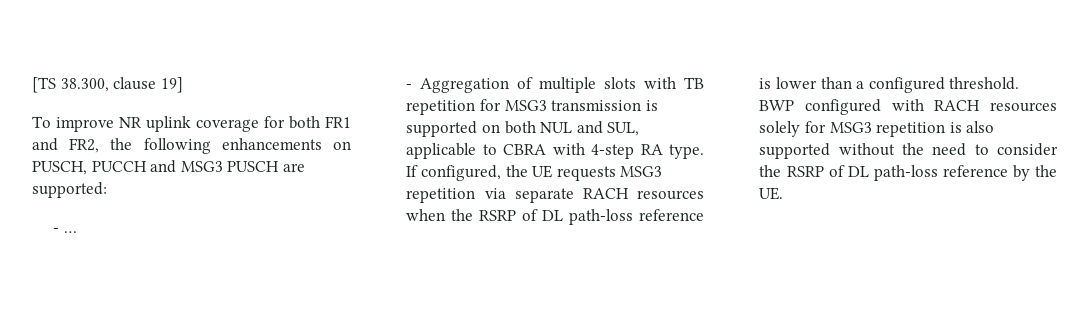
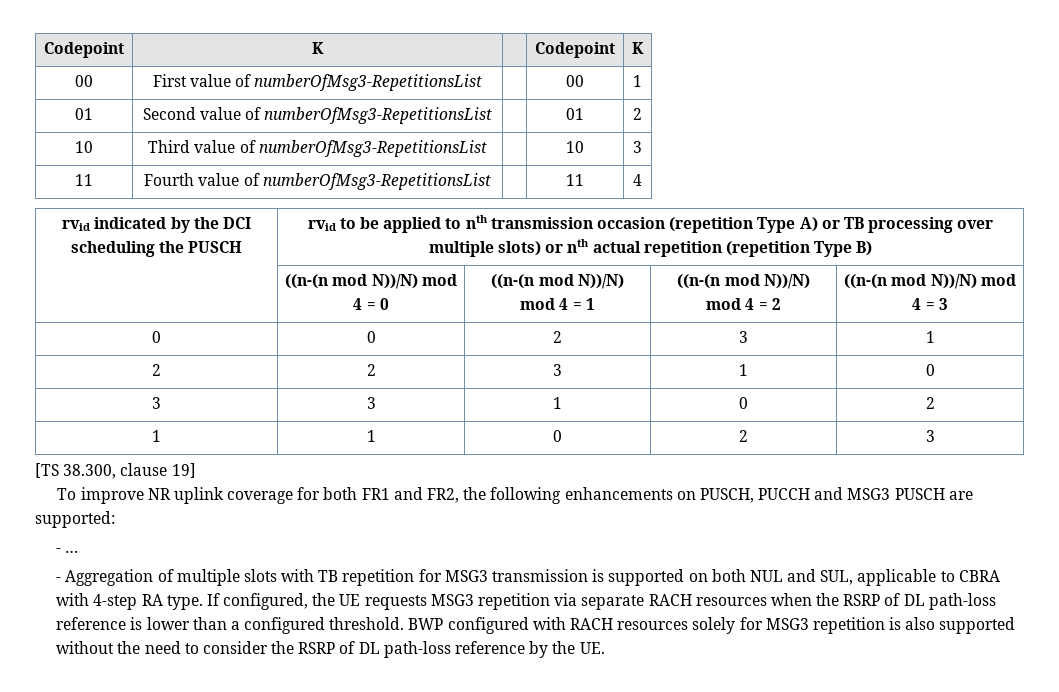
+ Codepoint | K | | Codepoint | K
+ 00 | First value of numberOfMsg3-RepetitionsList | | 00 | 1
+ 01 | Second value of numberOfMsg3-RepetitionsList | | 01 | 2
+ 10 | Third value of numberOfMsg3-RepetitionsList | | 10 | 3
+ 11 | Fourth value of numberOfMsg3-RepetitionsList | | 11 | 4
+ rvid indicated by the DCI scheduling the PUSCH | rvid to be applied to nth transmission occasion (repetition Type A) or TB processing over multiple slots) or nth actual repetition (repetition Type B)
+ | ((n-(n mod N))/N) mod 4 = 0 | ((n-(n mod N))/N) mod 4 = 1 | ((n-(n mod N))/N) mod 4 = 2 | ((n-(n mod N))/N) mod 4 = 3
+ 0 | 0 | 2 | 3 | 1
+ 2 | 2 | 3 | 1 | 0
+ 3 | 3 | 1 | 0 | 2
+ 1 | 1 | 0 | 2 | 3

